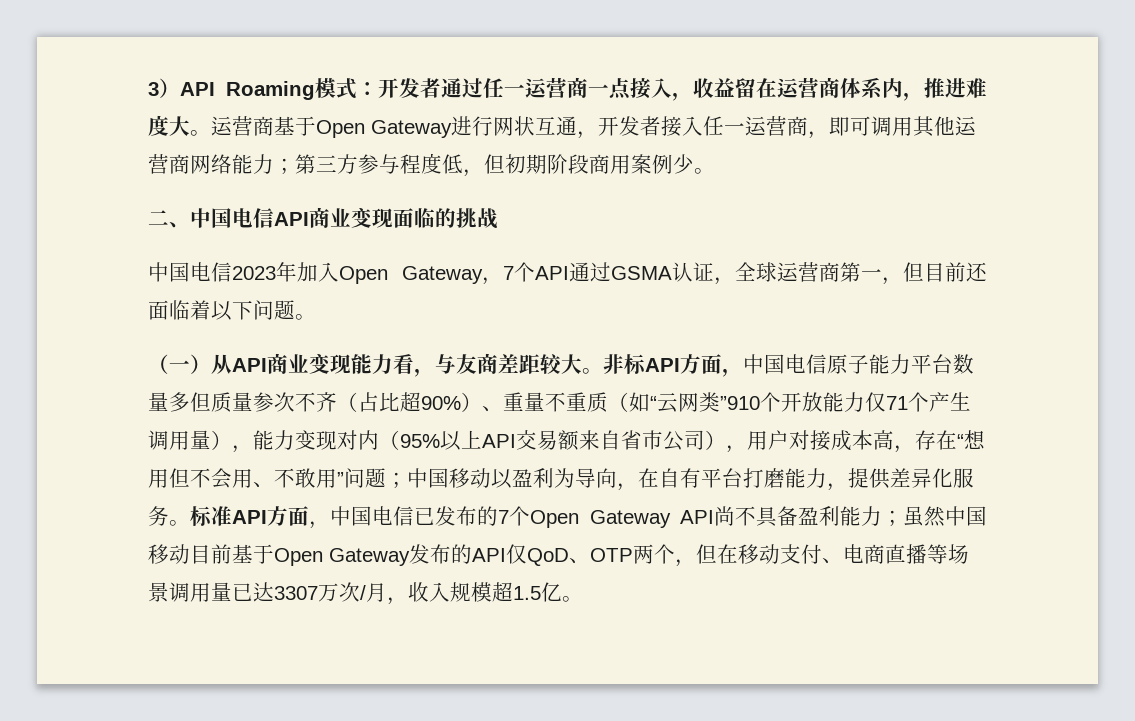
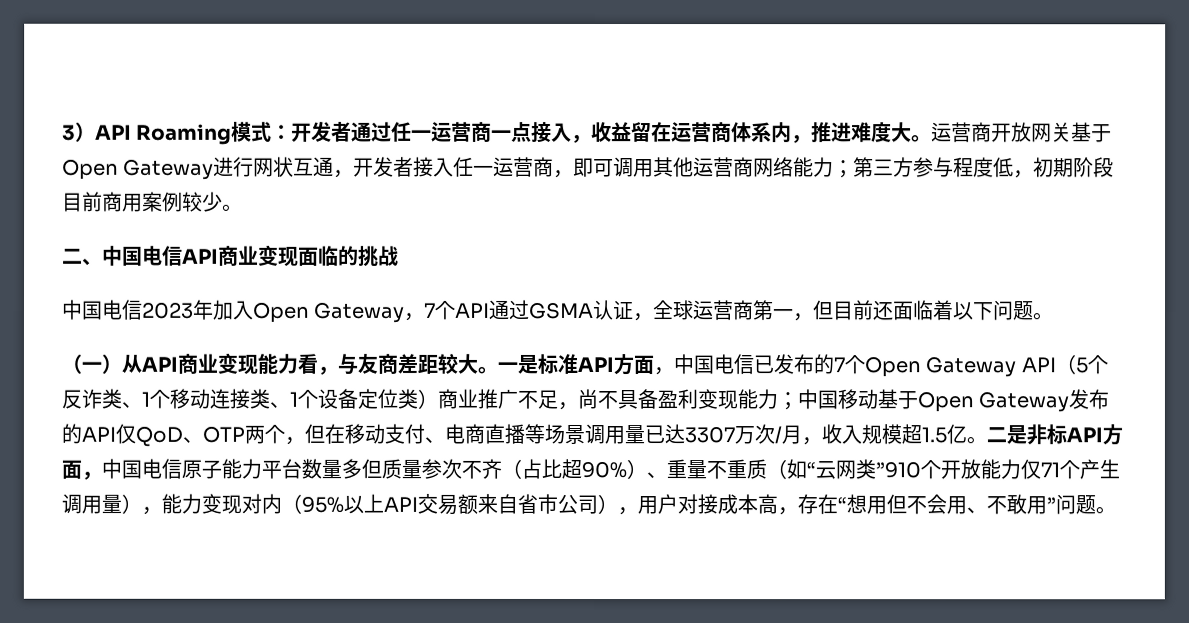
- 运营商基于Open Gateway进行网状互通，开发者接入任一运营商，即可调用其他运营商网络能力；第三方参与程度低，但初期阶段商用案例少。
+ 运营商开放网关基于Open Gateway进行网状互通，开发者接入任一运营商，即可调用其他运营商网络能力；第三方参与程度低，初期阶段目前商用案例较少。
- 非标API方面，中国电信原子能力平台数量多但质量参次不齐（占比超90%）、重量不重质（如“云网类”910个开放能力仅71个产生调用量），能力变现对内（95%以上API交易额来自省市公司），用户对接成本高，存在“想用但不会用、不敢用”问题；中国移动以盈利为导向，在自有平台打磨能力，提供差异化服务。标准API方面，中国电信已发布的7个Open Gateway API尚不具备盈利能力；虽然中国移动目前基于Open Gateway发布的API仅QoD、OTP两个，但在移动支付、电商直播等场景调用量已达3307万次/月，收入规模超1.5亿。
+ 一是标准API方面，中国电信已发布的7个Open Gateway API（5个反诈类、1个移动连接类、1个设备定位类）商业推广不足，尚不具备盈利变现能力；中国移动基于Open Gateway发布的API仅QoD、OTP两个，但在移动支付、电商直播等场景调用量已达3307万次/月，收入规模超1.5亿。二是非标API方面，中国电信原子能力平台数量多但质量参次不齐（占比超90%）、重量不重质（如“云网类”910个开放能力仅71个产生调用量），能力变现对内（95%以上API交易额来自省市公司），用户对接成本高，存在“想用但不会用、不敢用”问题。

